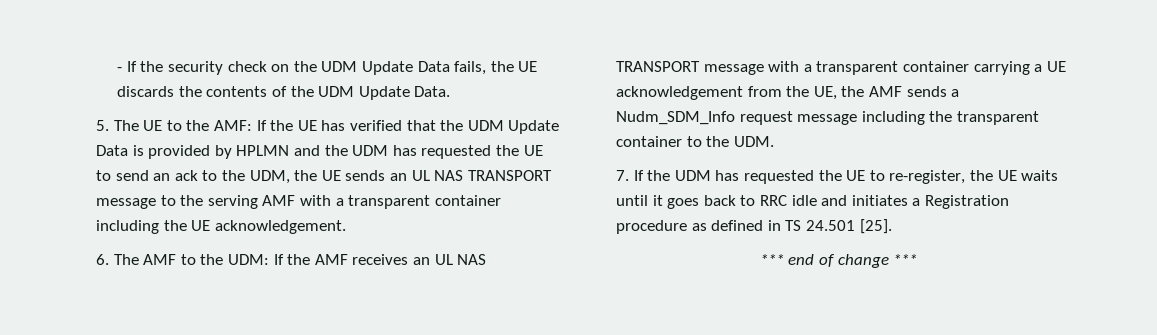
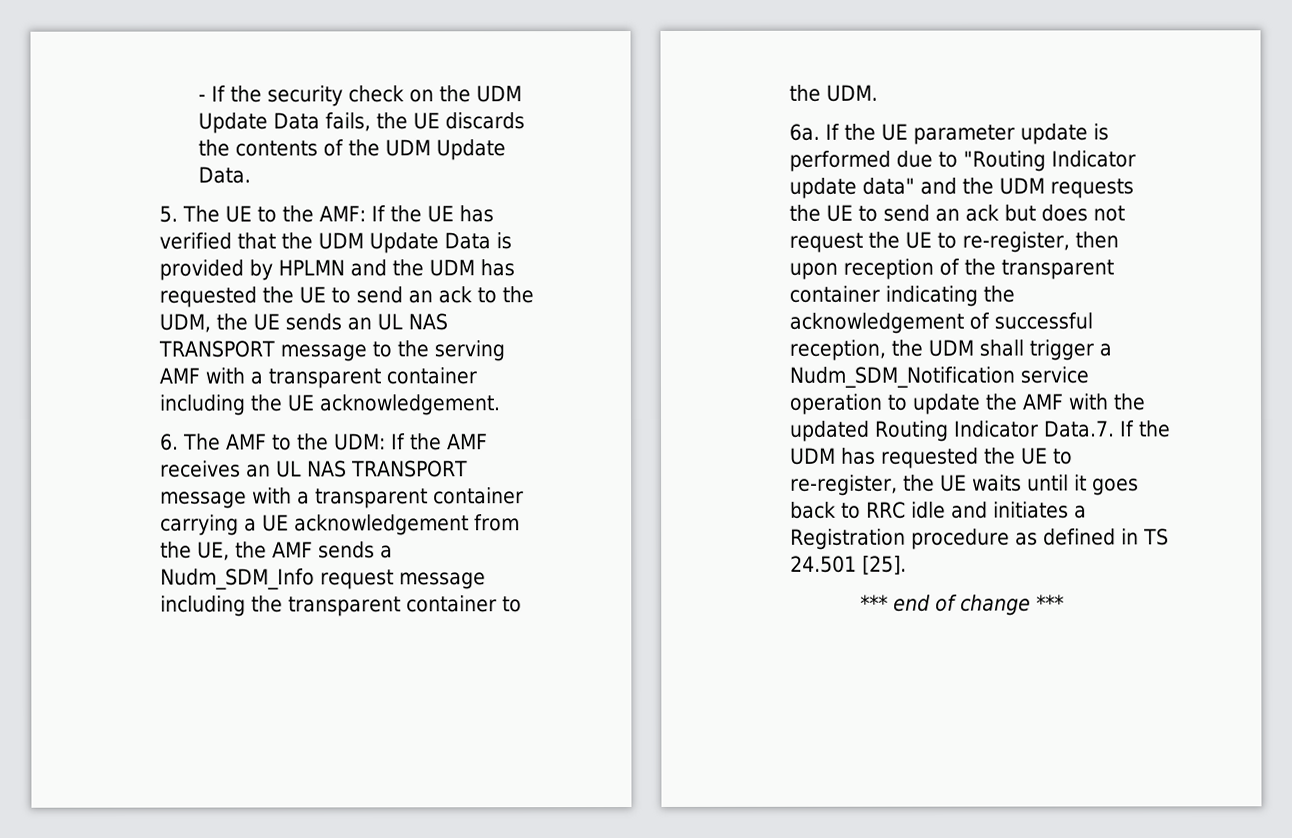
- 7. If the UDM has requested the UE to re-register, the UE waits until it goes back to RRC idle and initiates a Registration procedure as defined in TS 24.501 [25].
+ 6a. If the UE parameter update is performed due to "Routing Indicator update data" and the UDM requests the UE to send an ack but does not request the UE to re-register, then upon reception of the transparent container indicating the acknowledgement of successful reception, the UDM shall trigger a Nudm_SDM_Notification service operation to update the AMF with the updated Routing Indicator Data.7. If the UDM has requested the UE to re-register, the UE waits until it goes back to RRC idle and initiates a Registration procedure as defined in TS 24.501 [25].

